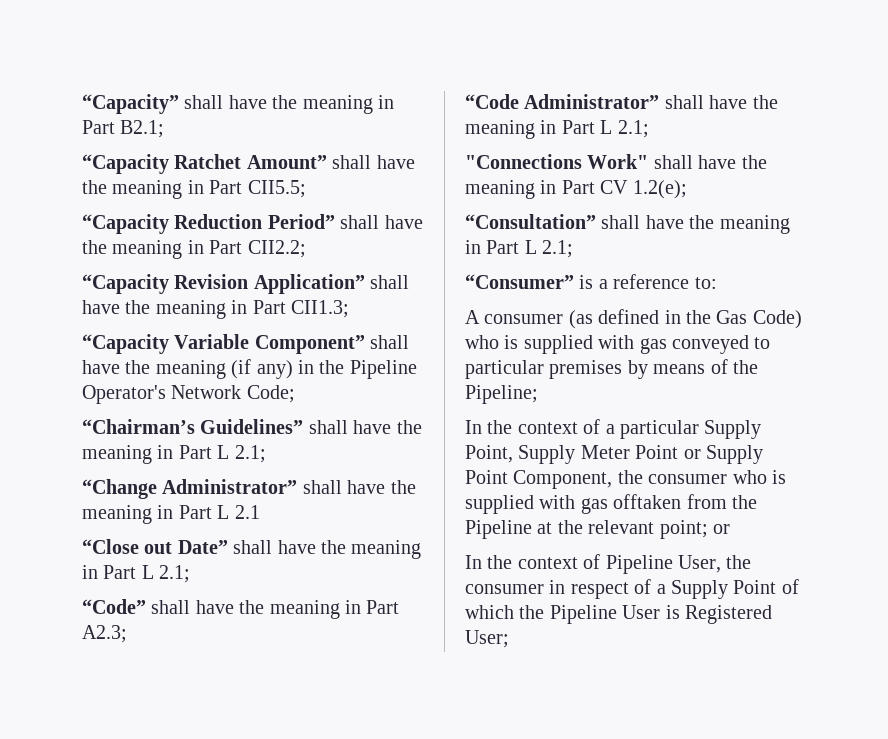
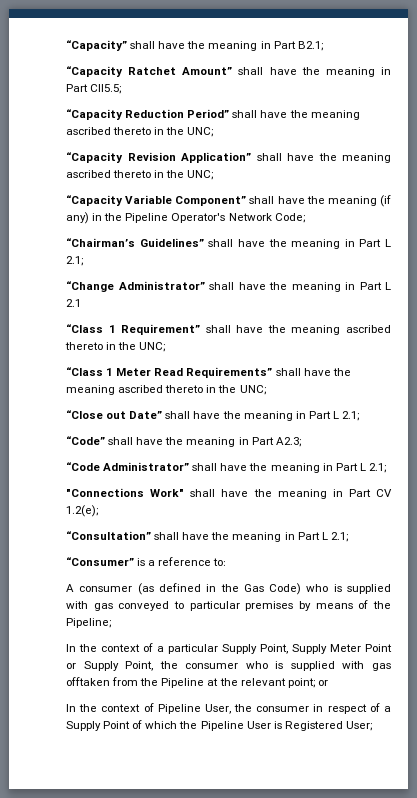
- “Capacity Reduction Period” shall have the meaning in Part CII2.2;
+ “Capacity Reduction Period” shall have the meaning ascribed thereto in the UNC;
- “Capacity Revision Application” shall have the meaning in Part CII1.3;
+ “Capacity Revision Application” shall have the meaning ascribed thereto in the UNC;
+ “Class 1 Requirement” shall have the meaning ascribed thereto in the UNC;
+ “Class 1 Meter Read Requirements” shall have the meaning ascribed thereto in the UNC;
- In the context of a particular Supply Point, Supply Meter Point or Supply Point Component, the consumer who is supplied with gas offtaken from the Pipeline at the relevant point; or
+ In the context of a particular Supply Point, Supply Meter Point or Supply Point, the consumer who is supplied with gas offtaken from the Pipeline at the relevant point; or

